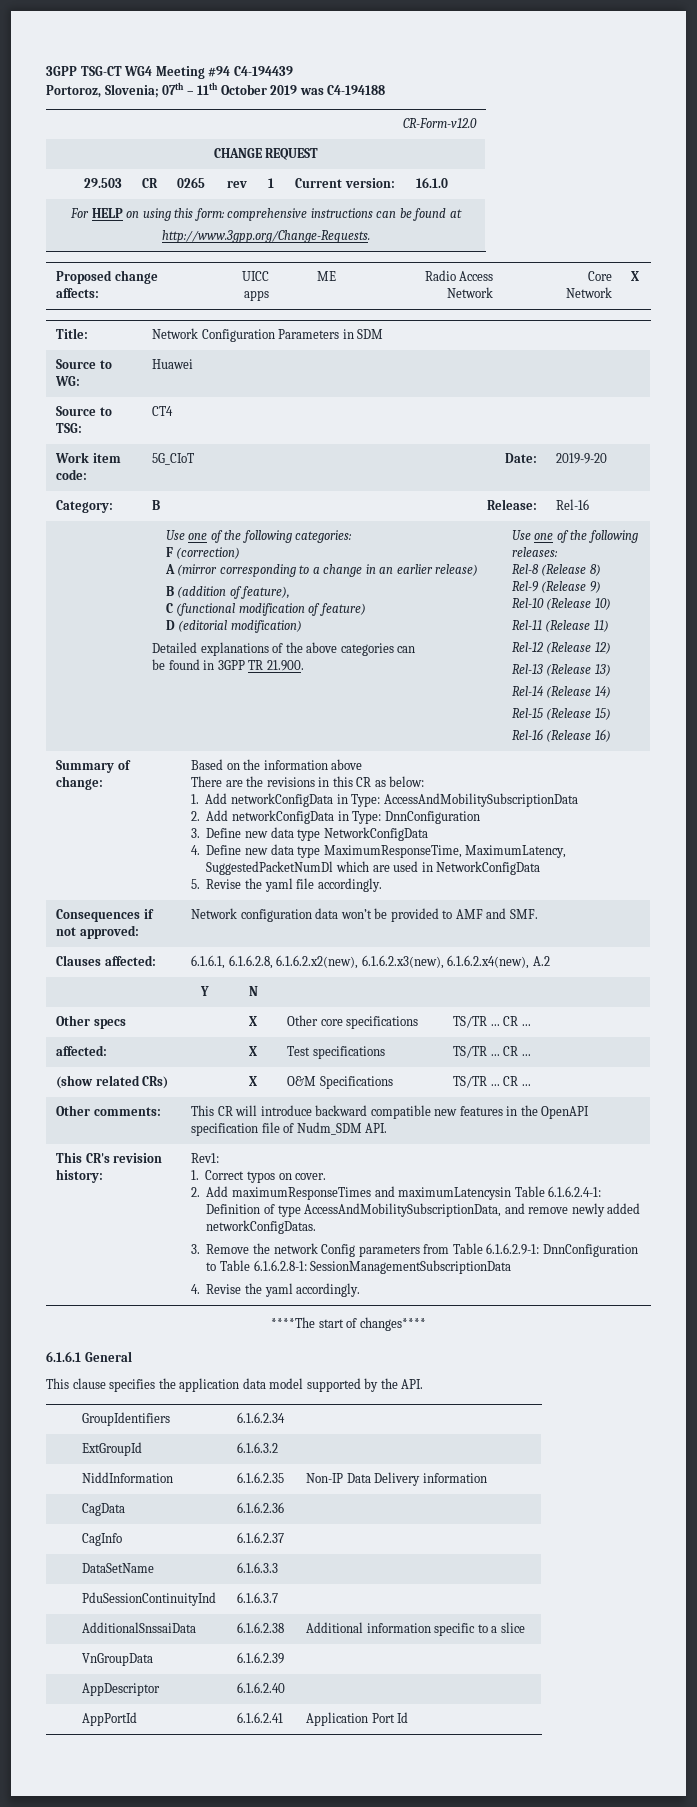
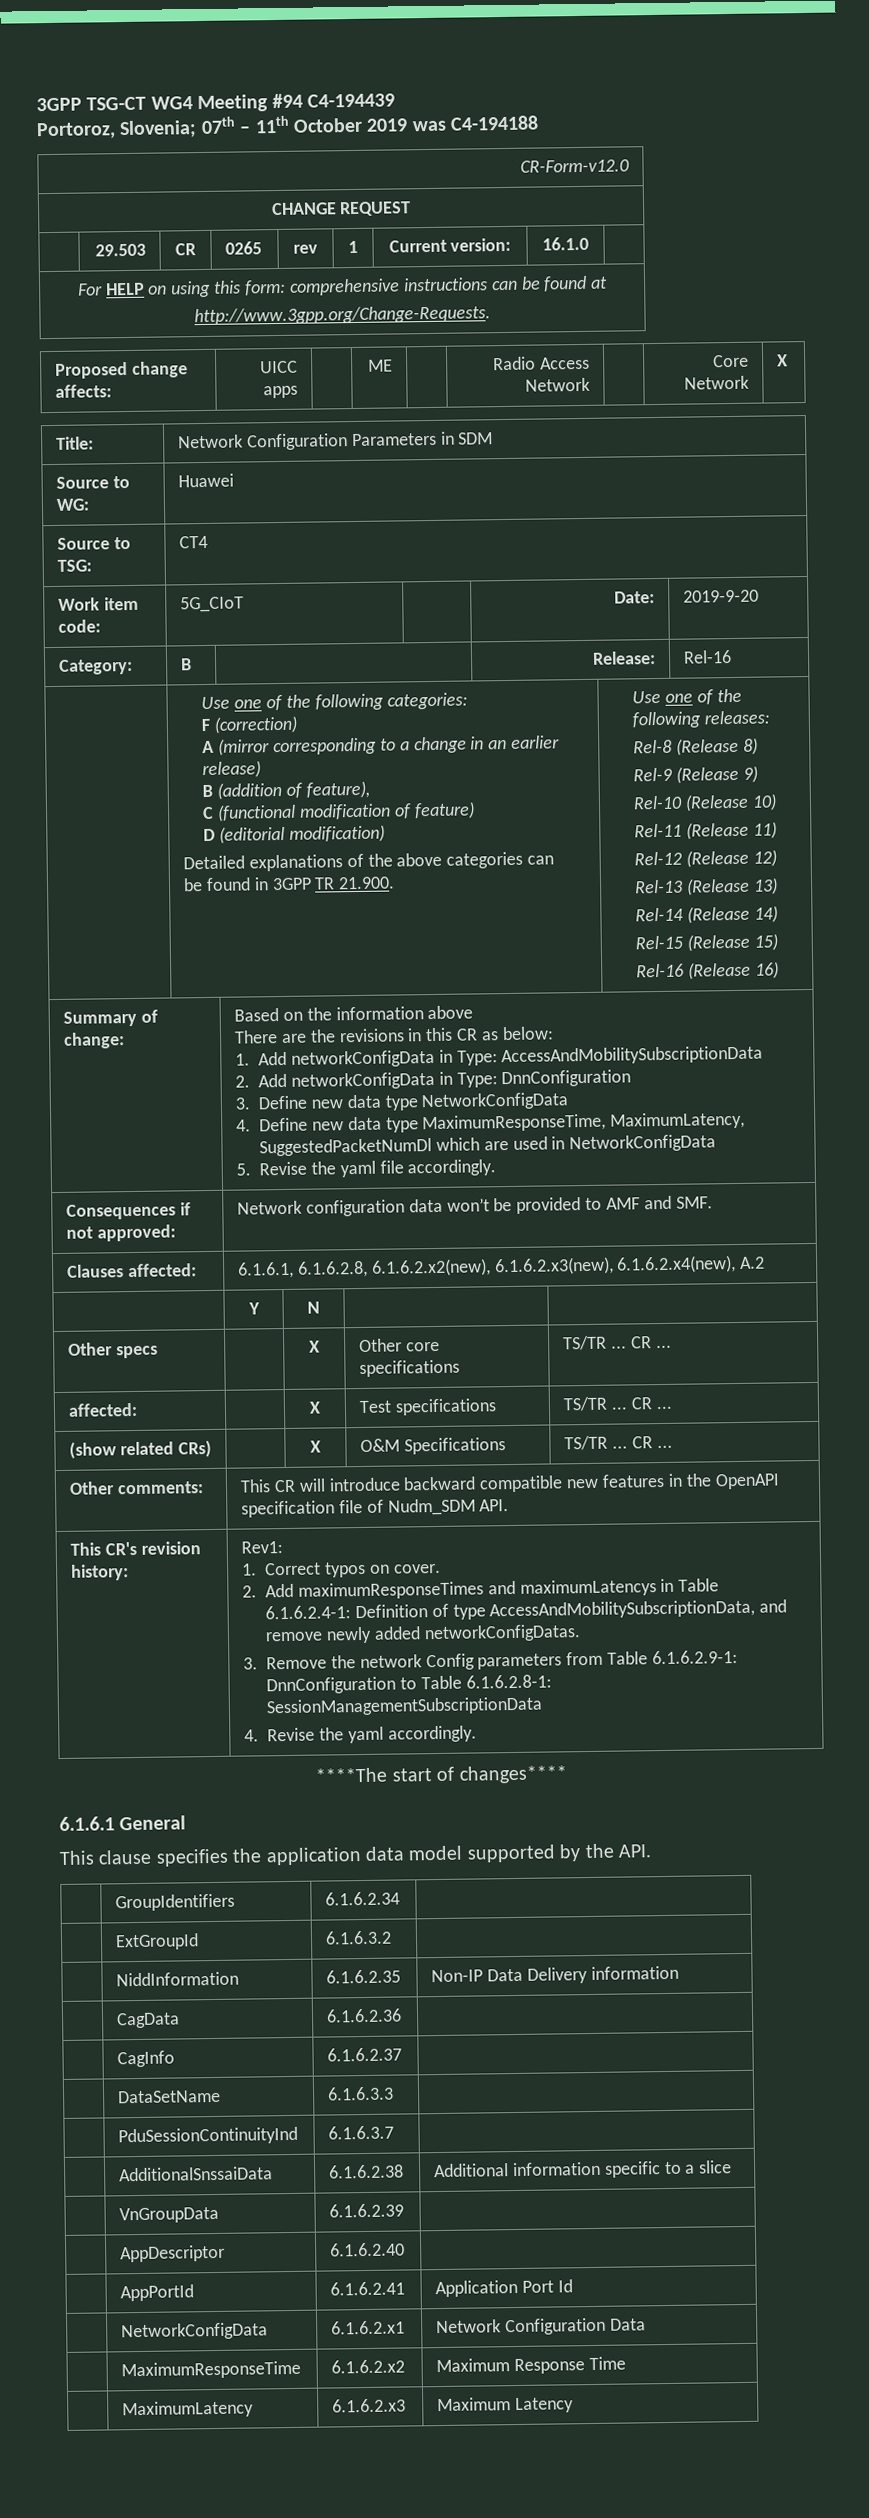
- 2. Add maximumResponseTimes and maximumLatencysin Table 6.1.6.2.4-1: Definition of type AccessAndMobilitySubscriptionData, and remove newly added networkConfigDatas.
+ 2. Add maximumResponseTimes and maximumLatencys in Table 6.1.6.2.4-1: Definition of type AccessAndMobilitySubscriptionData, and remove newly added networkConfigDatas.
+ | NetworkConfigData | 6.1.6.2.x1 | Network Configuration Data
+ | MaximumResponseTime | 6.1.6.2.x2 | Maximum Response Time
+ | MaximumLatency | 6.1.6.2.x3 | Maximum Latency

